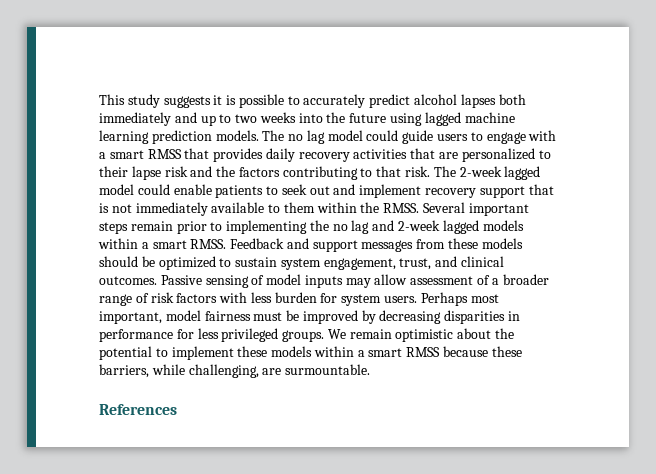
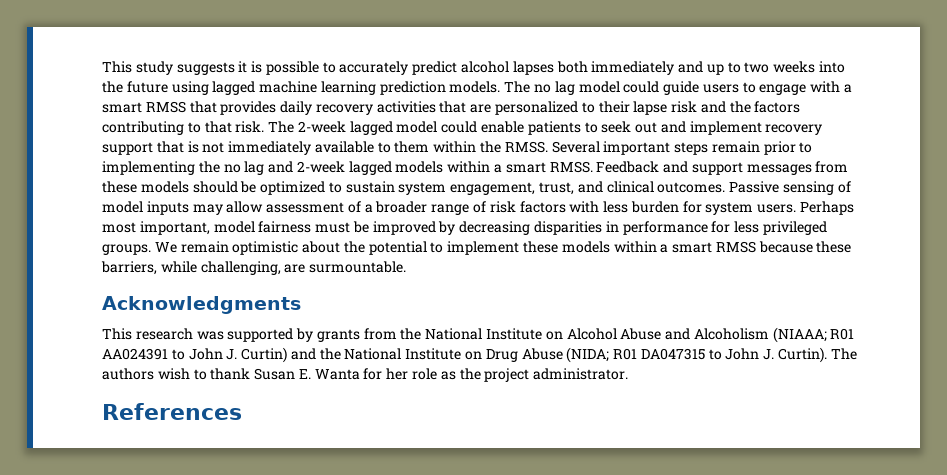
+ Acknowledgments
+ This research was supported by grants from the National Institute on Alcohol Abuse and Alcoholism (NIAAA; R01 AA024391 to John J. Curtin) and the National Institute on Drug Abuse (NIDA; R01 DA047315 to John J. Curtin). The authors wish to thank Susan E. Wanta for her role as the project administrator.

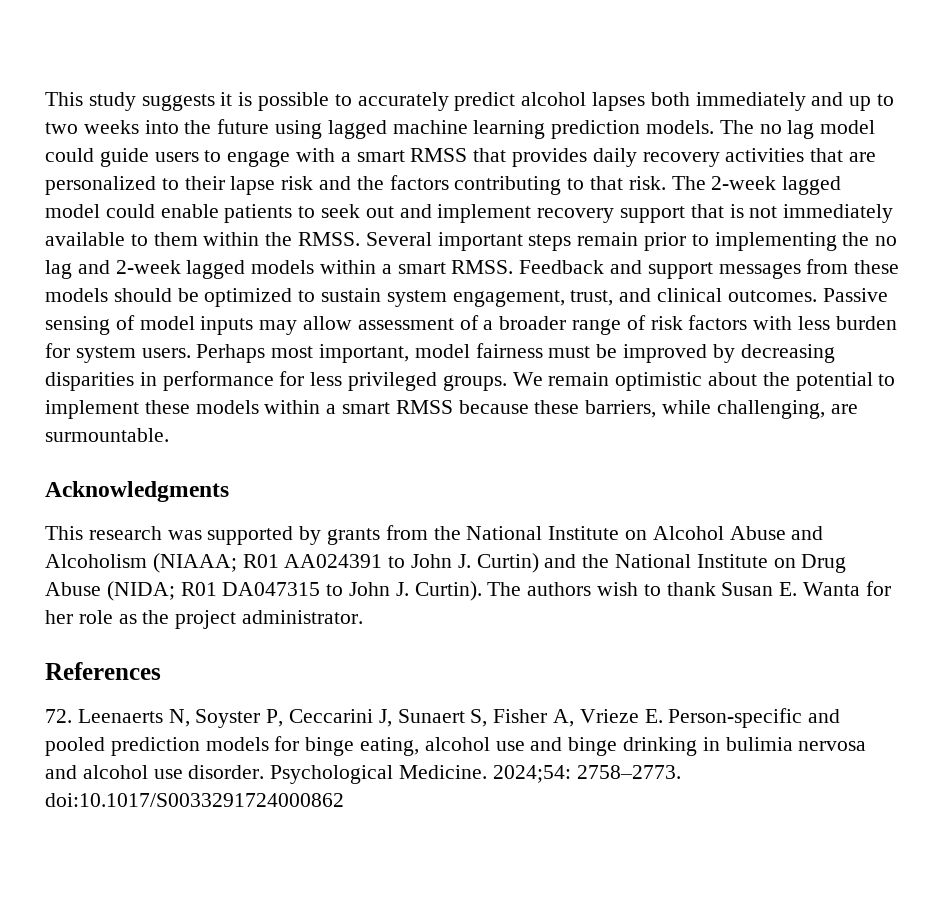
+ 72. Leenaerts N, Soyster P, Ceccarini J, Sunaert S, Fisher A, Vrieze E. Person-specific and pooled prediction models for binge eating, alcohol use and binge drinking in bulimia nervosa and alcohol use disorder. Psychological Medicine. 2024;54: 2758–2773. doi:10.1017/S0033291724000862

